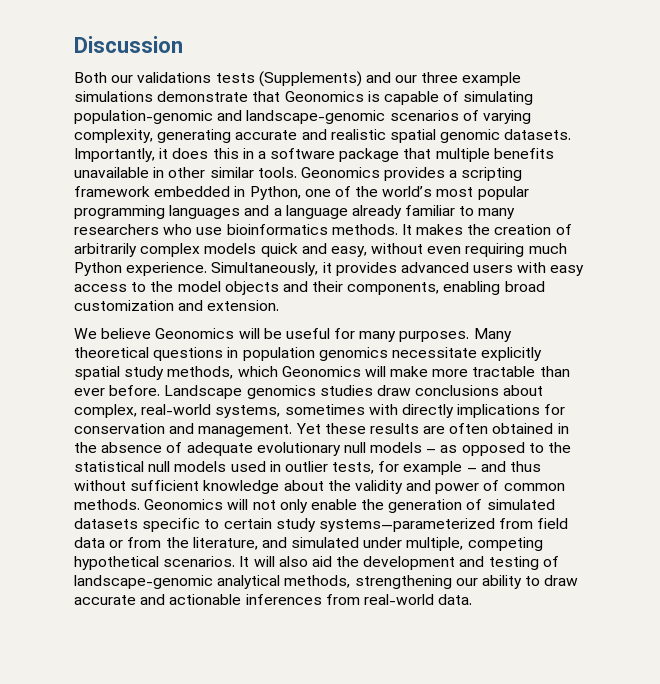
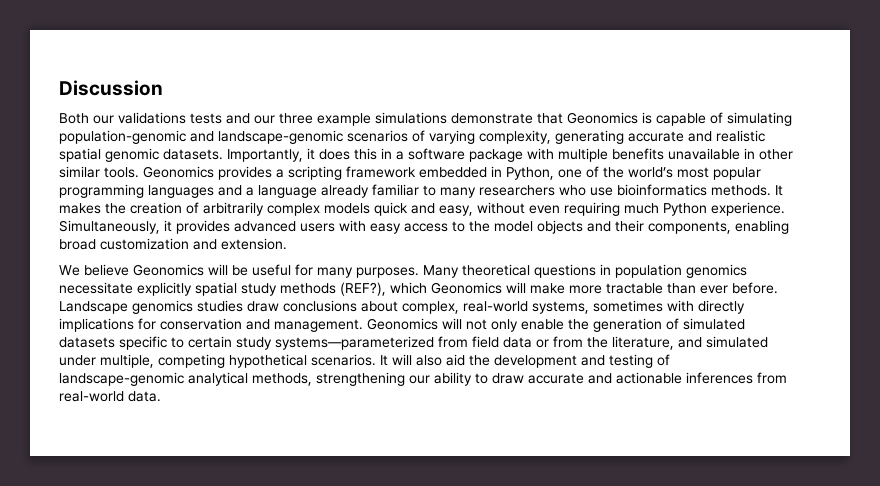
- Both our validations tests (Supplements) and our three example simulations demonstrate that Geonomics is capable of simulating population-genomic and landscape-genomic scenarios of varying complexity, generating accurate and realistic spatial genomic datasets.
+ Both our validations tests and our three example simulations demonstrate that Geonomics is capable of simulating population-genomic and landscape-genomic scenarios of varying complexity, generating accurate and realistic spatial genomic datasets.
- Importantly, it does this in a software package that multiple benefits unavailable in other similar tools.
+ Importantly, it does this in a software package with multiple benefits unavailable in other similar tools.
- Many theoretical questions in population genomics necessitate explicitly spatial study methods, which Geonomics will make more tractable than ever before.
+ Many theoretical questions in population genomics necessitate explicitly spatial study methods (REF?), which Geonomics will make more tractable than ever before.
- Yet these results are often obtained in the absence of adequate evolutionary null models – as opposed to the statistical null models used in outlier tests, for example – and thus without sufficient knowledge about the validity and power of common methods.

